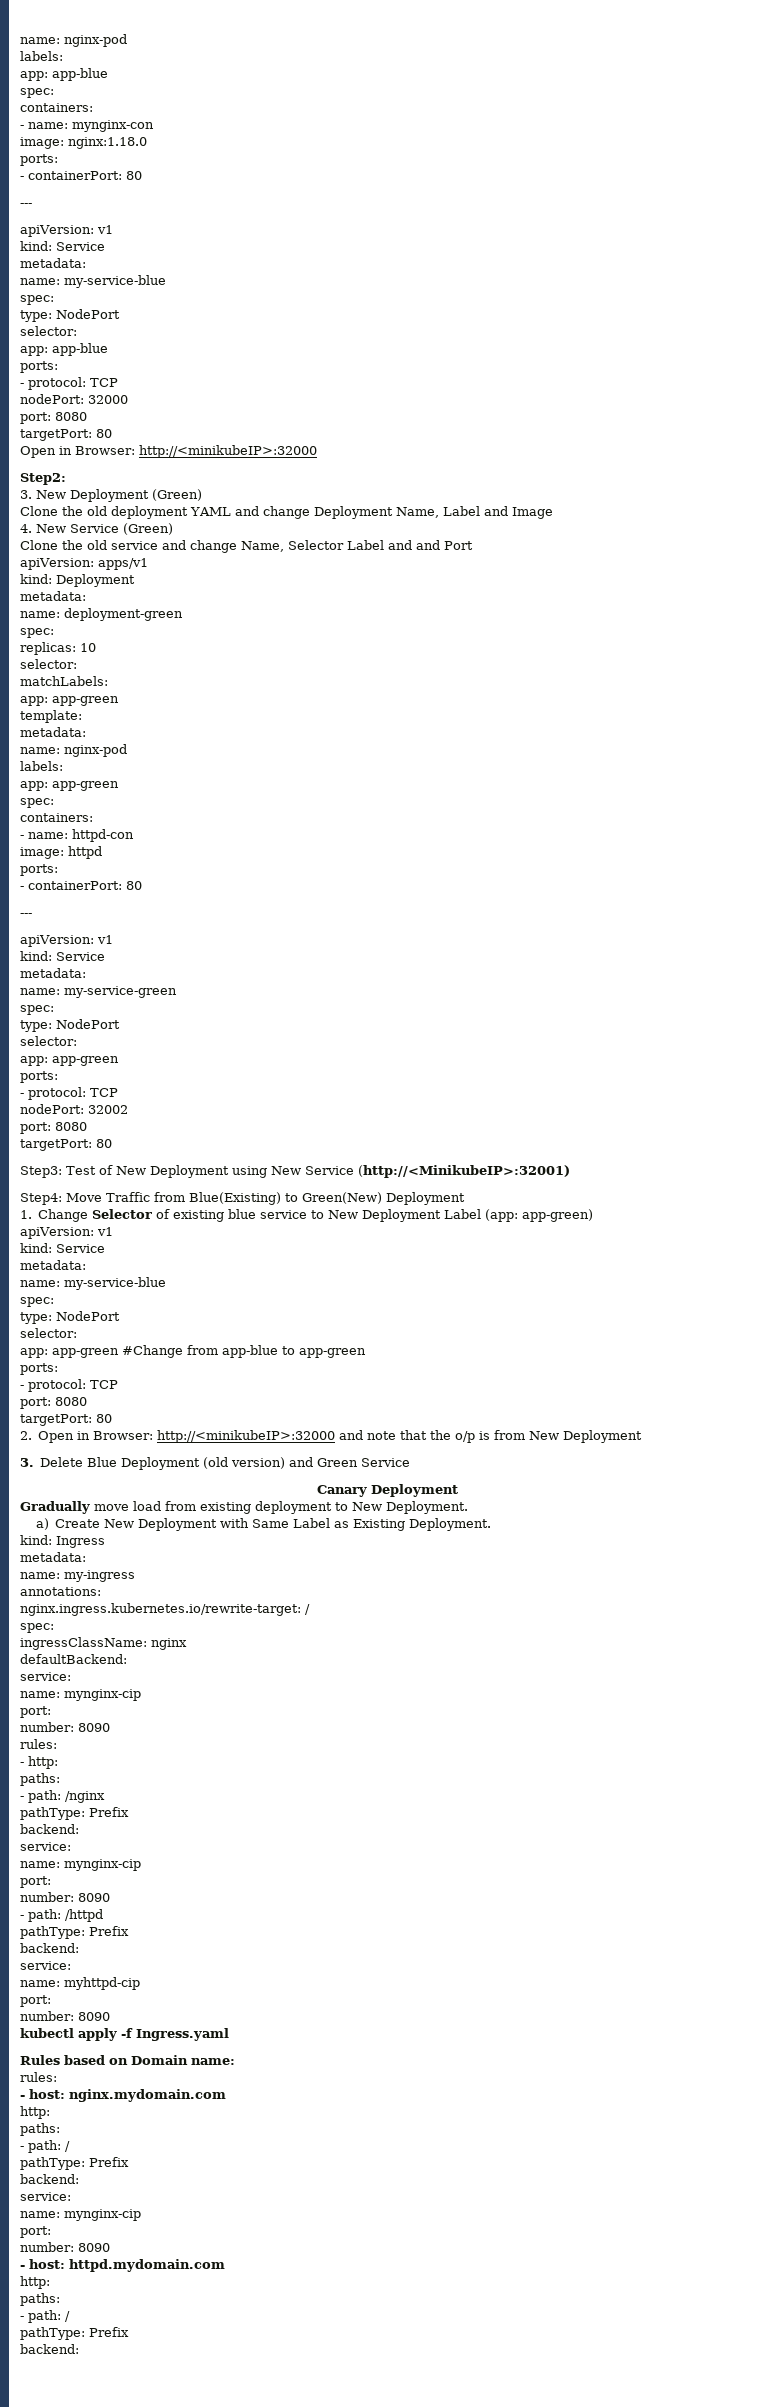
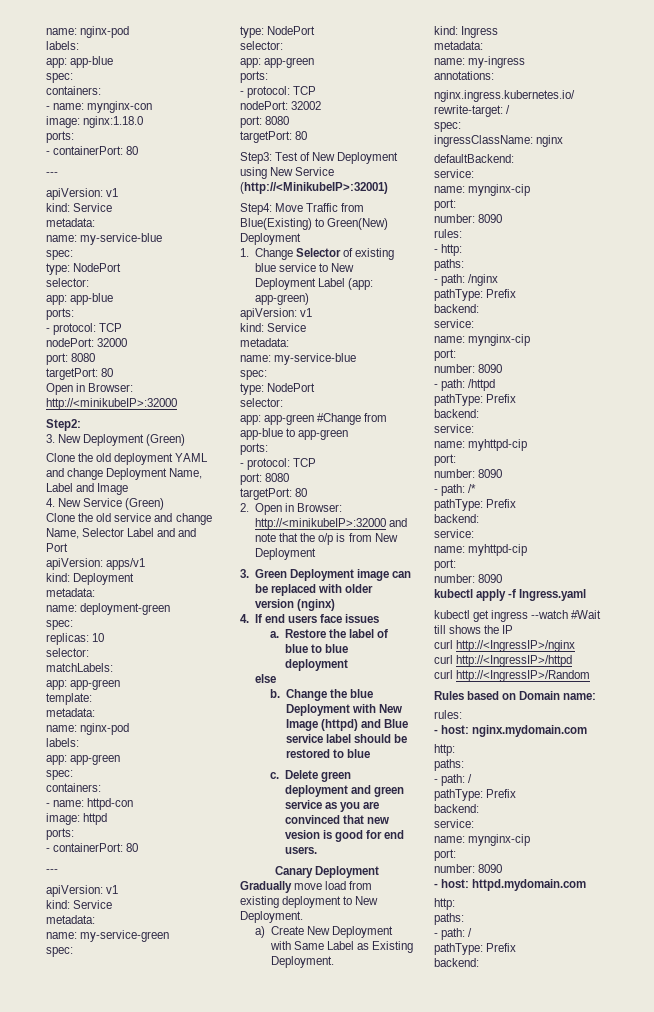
- 3. Delete Blue Deployment (old version) and Green Service
+ 3. Green Deployment image can be replaced with older version (nginx)
+ 4. If end users face issues
+ a. Restore the label of blue to blue deployment
+ else
+ b. Change the blue Deployment with New Image (httpd) and Blue service label should be restored to blue
+ c. Delete green deployment and green service as you are convinced that new vesion is good for end users.
+ - path: /*
+ pathType: Prefix
+ backend:
+ service:
+ name: myhttpd-cip
+ port:
+ number: 8090
  kubectl apply -f Ingress.yaml
+ kubectl get ingress --watch #Wait till shows the IP
+ curl http://<IngressIP>/nginx
+ curl http://<IngressIP>/httpd
+ curl http://<IngressIP>/Random

